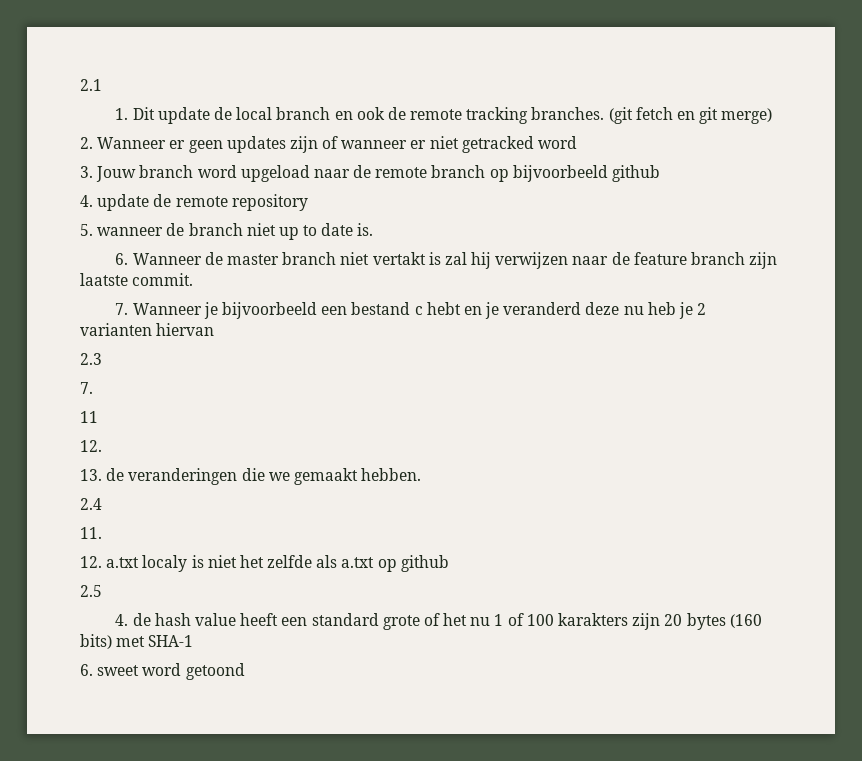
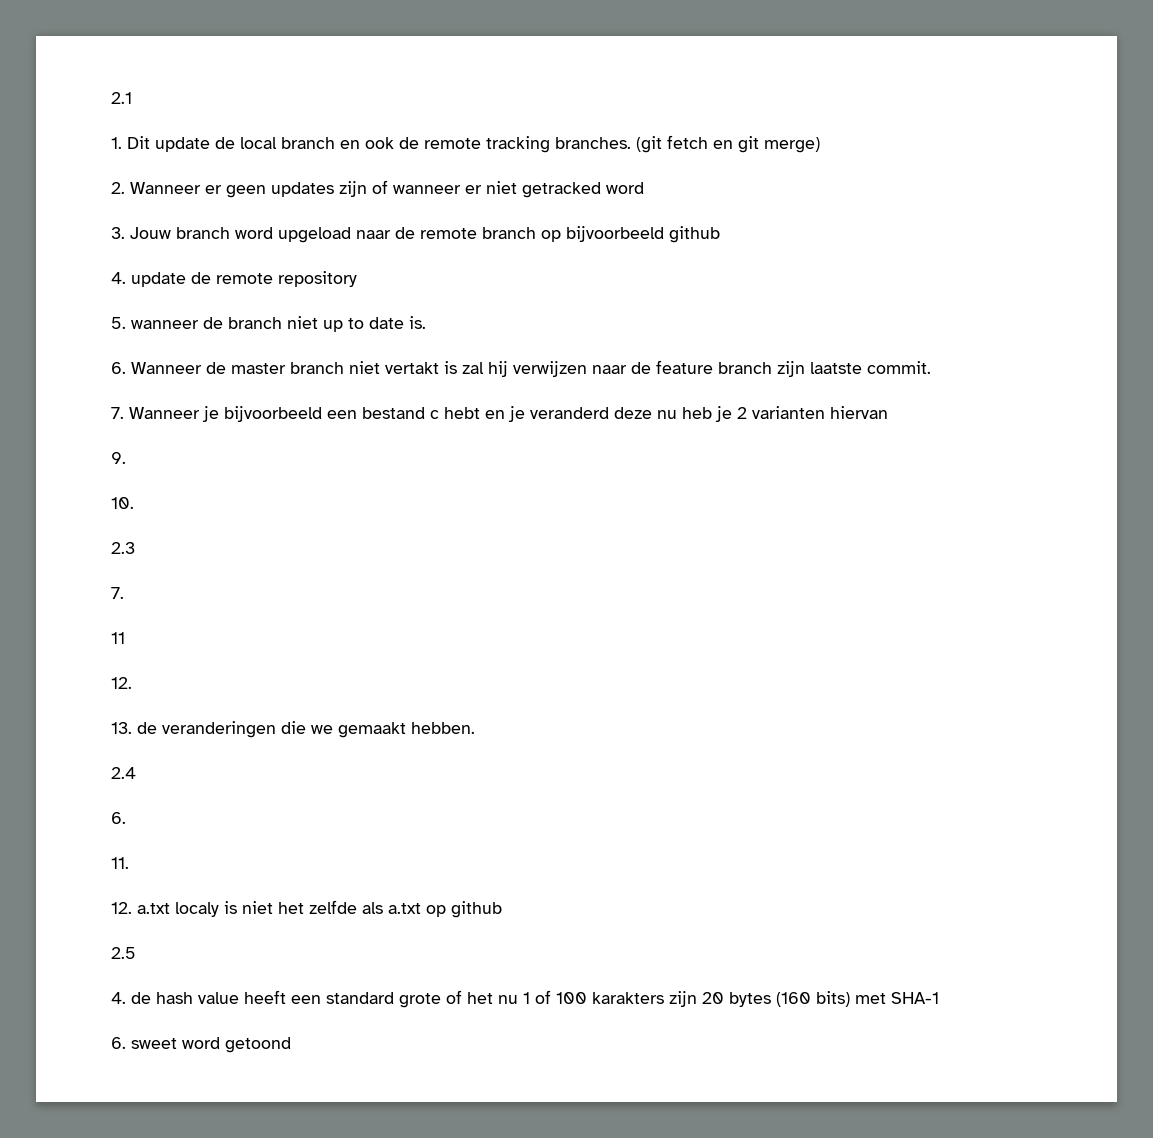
+ 9.
+ 10.
  2.4
+ 6.

